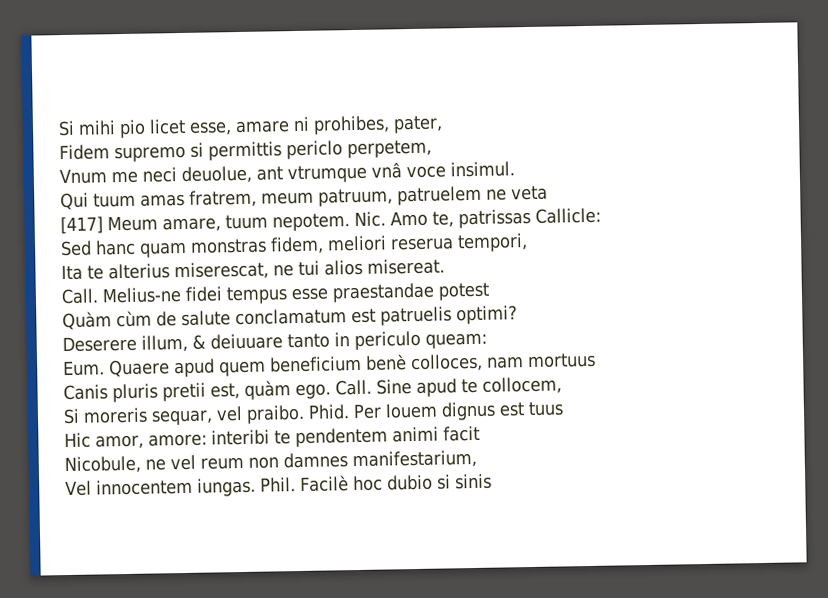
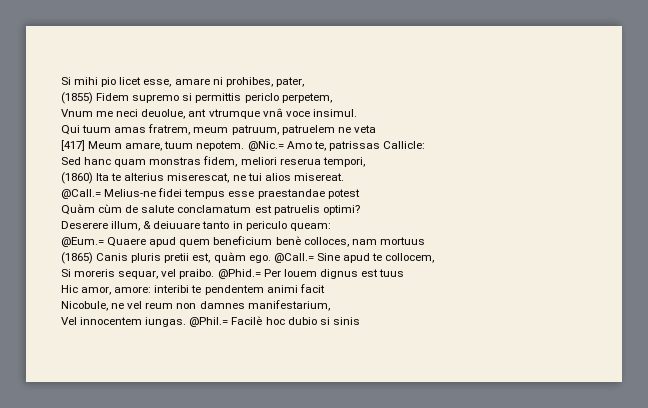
- Fidem supremo si permittis periclo perpetem,
+ (1855) Fidem supremo si permittis periclo perpetem,
- Nic. Amo te, patrissas Callicle:
+ @Nic.= Amo te, patrissas Callicle:
- Ita te alterius miserescat, ne tui alios misereat.
+ (1860) Ita te alterius miserescat, ne tui alios misereat.
- Call. Melius-ne fidei tempus esse praestandae potest
+ @Call.= Melius-ne fidei tempus esse praestandae potest
- Eum. Quaere apud quem beneficium benè colloces, nam mortuus
+ @Eum.= Quaere apud quem beneficium benè colloces, nam mortuus
- Canis pluris pretii est, quàm ego.
+ (1865) Canis pluris pretii est, quàm ego.
- Call. Sine apud te collocem,
+ @Call.= Sine apud te collocem,
- Phid. Per Iouem dignus est tuus
+ @Phid.= Per Iouem dignus est tuus
- Phil. Facilè hoc dubio si sinis
+ @Phil.= Facilè hoc dubio si sinis

